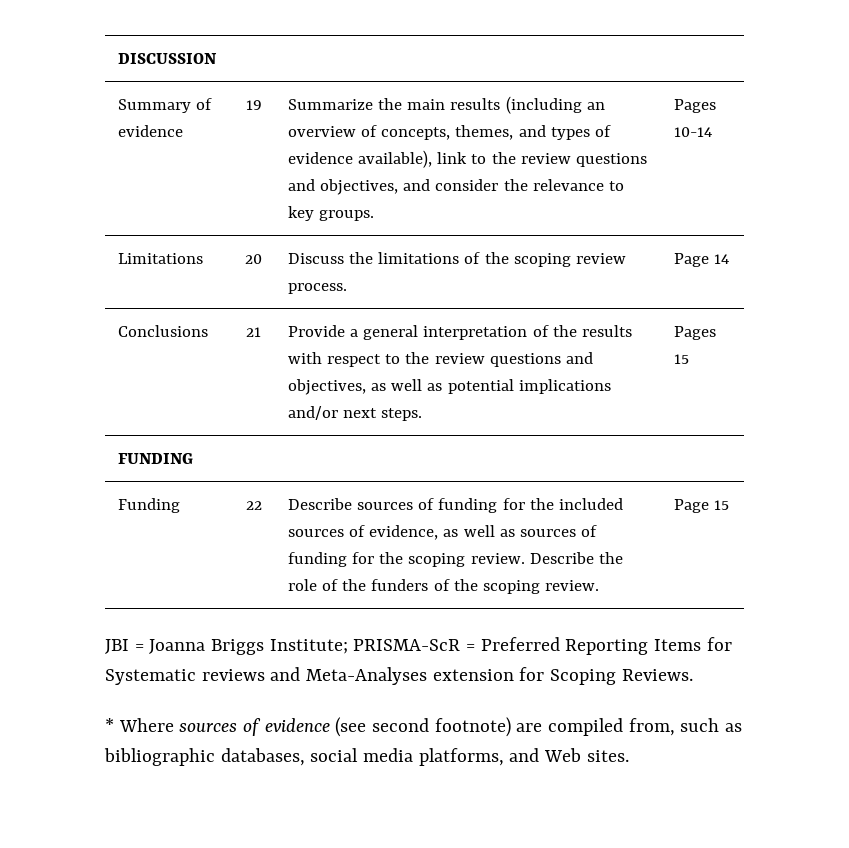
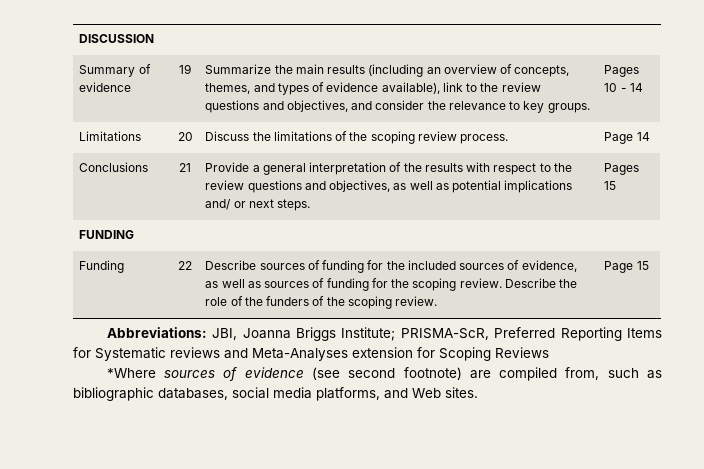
- Summary of evidence | 19 | Summarize the main results (including an overview of concepts, themes, and types of evidence available), link to the review questions and objectives, and consider the relevance to key groups. | Pages 10-14
+ Summary of evidence | 19 | Summarize the main results (including an overview of concepts, themes, and types of evidence available), link to the review questions and objectives, and consider the relevance to key groups. | Pages 10 - 14
- Conclusions | 21 | Provide a general interpretation of the results with respect to the review questions and objectives, as well as potential implications and/or next steps. | Pages 15
+ Conclusions | 21 | Provide a general interpretation of the results with respect to the review questions and objectives, as well as potential implications and/ or next steps. | Pages 15
- JBI = Joanna Briggs Institute; PRISMA-ScR = Preferred Reporting Items for Systematic reviews and Meta-Analyses extension for Scoping Reviews.
- * Where sources of evidence (see second footnote) are compiled from, such as bibliographic databases, social media platforms, and Web sites.
+ Abbreviations: JBI, Joanna Briggs Institute; PRISMA-ScR, Preferred Reporting Items for Systematic reviews and Meta-Analyses extension for Scoping Reviews
+ *Where sources of evidence (see second footnote) are compiled from, such as bibliographic databases, social media platforms, and Web sites.

